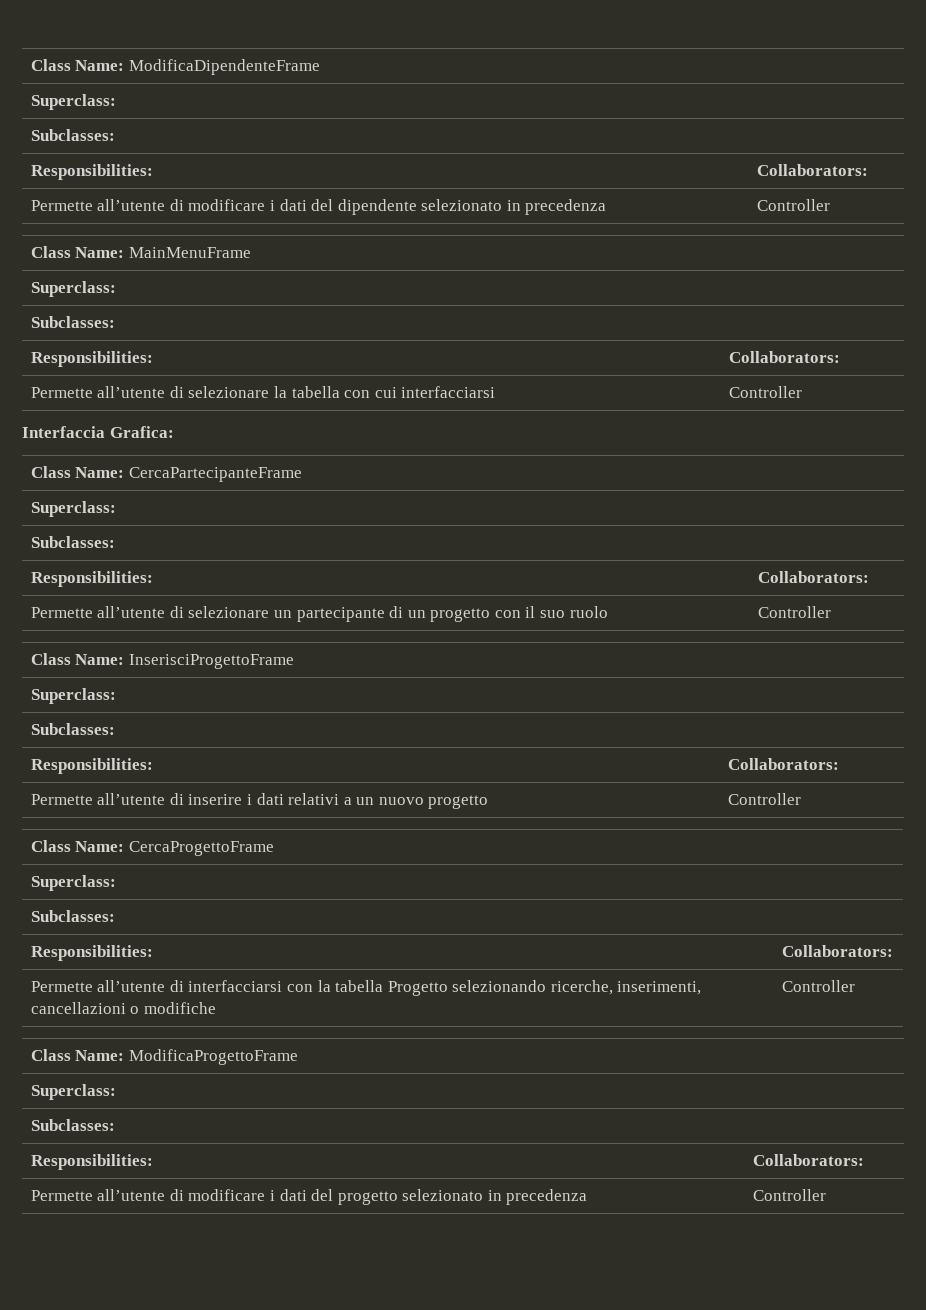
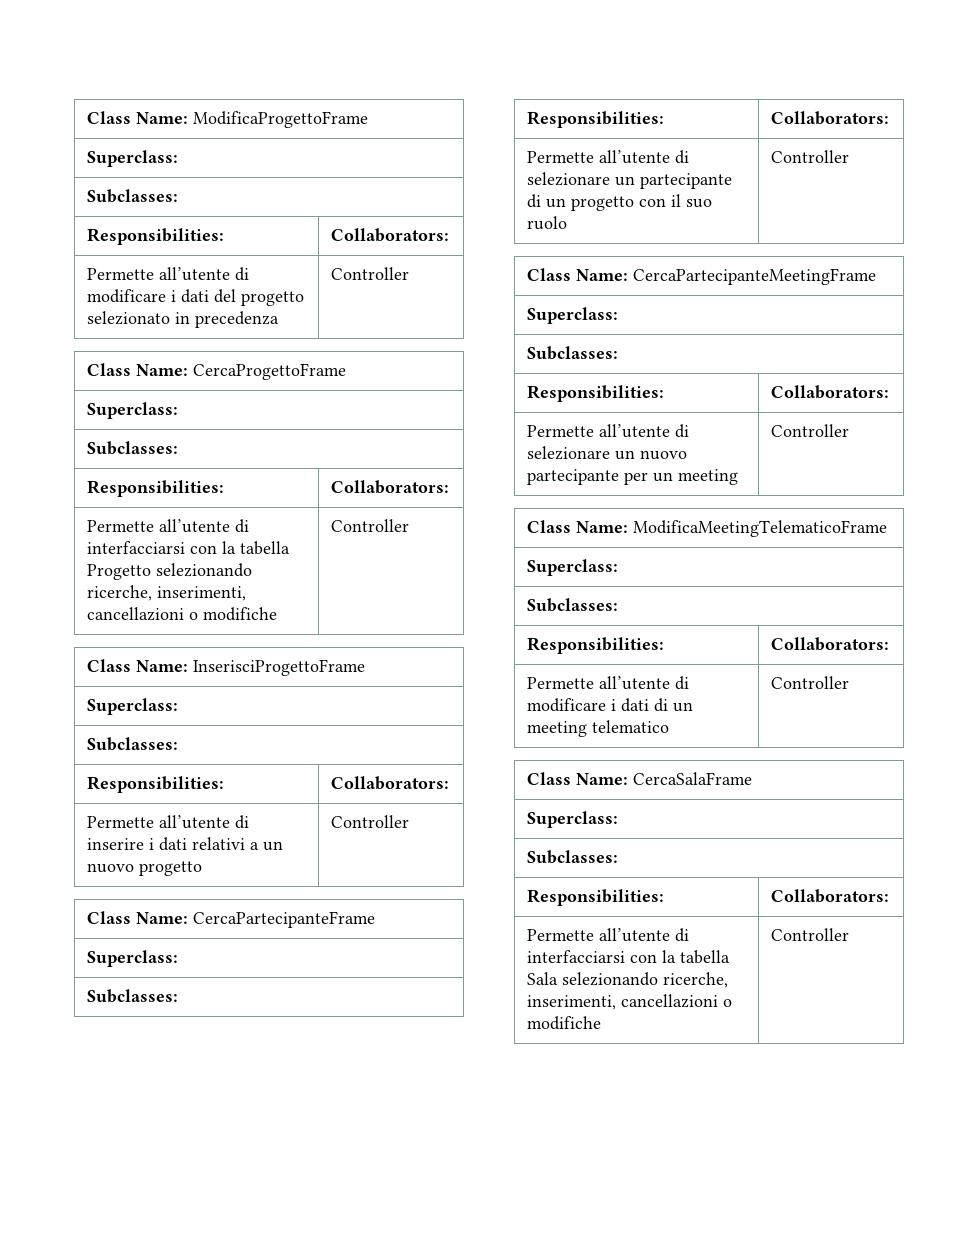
- Class Name: ModificaDipendenteFrame
+ Class Name: ModificaProgettoFrame
- Permette all’utente di modificare i dati del dipendente selezionato in precedenza | Controller
- Class Name: MainMenuFrame
- Superclass:
- Subclasses:
- Responsibilities: | Collaborators:
- Permette all’utente di selezionare la tabella con cui interfacciarsi | Controller
- Interfaccia Grafica:
- Class Name: CercaPartecipanteFrame
- Superclass:
- Subclasses:
- Responsibilities: | Collaborators:
- Permette all’utente di selezionare un partecipante di un progetto con il suo ruolo | Controller
- Class Name: InserisciProgettoFrame
- Superclass:
- Subclasses:
- Responsibilities: | Collaborators:
- Permette all’utente di inserire i dati relativi a un nuovo progetto | Controller
+ Permette all’utente di modificare i dati del progetto selezionato in precedenza | Controller
- Class Name: ModificaProgettoFrame
+ Class Name: InserisciProgettoFrame
+ Superclass:
+ Subclasses:
+ Responsibilities: | Collaborators:
+ Permette all’utente di inserire i dati relativi a un nuovo progetto | Controller
+ Class Name: CercaPartecipanteFrame
+ Superclass:
+ Subclasses:
+ Responsibilities: | Collaborators:
+ Permette all’utente di selezionare un partecipante di un progetto con il suo ruolo | Controller
+ Class Name: CercaPartecipanteMeetingFrame
+ Superclass:
+ Subclasses:
+ Responsibilities: | Collaborators:
+ Permette all’utente di selezionare un nuovo partecipante per un meeting | Controller
+ Class Name: ModificaMeetingTelematicoFrame
- Permette all’utente di modificare i dati del progetto selezionato in precedenza | Controller
+ Permette all’utente di modificare i dati di un meeting telematico | Controller
+ Class Name: CercaSalaFrame
+ Superclass:
+ Subclasses:
+ Responsibilities: | Collaborators:
+ Permette all’utente di interfacciarsi con la tabella Sala selezionando ricerche, inserimenti, cancellazioni o modifiche | Controller

